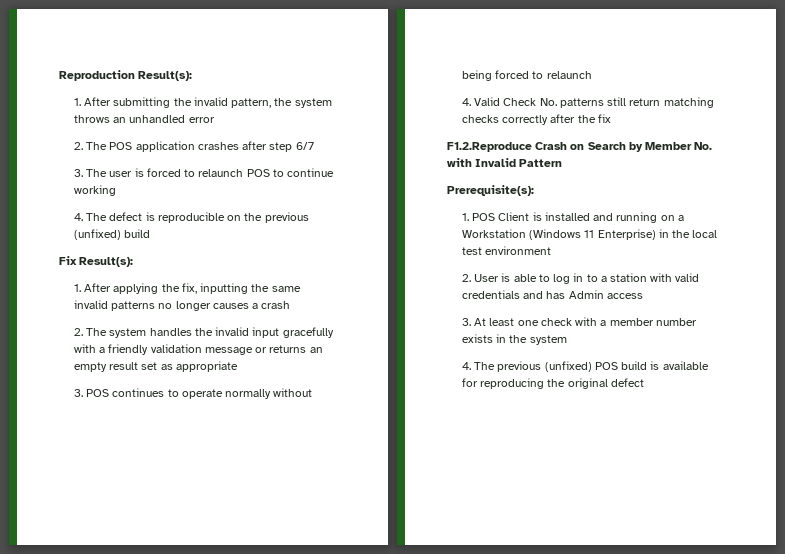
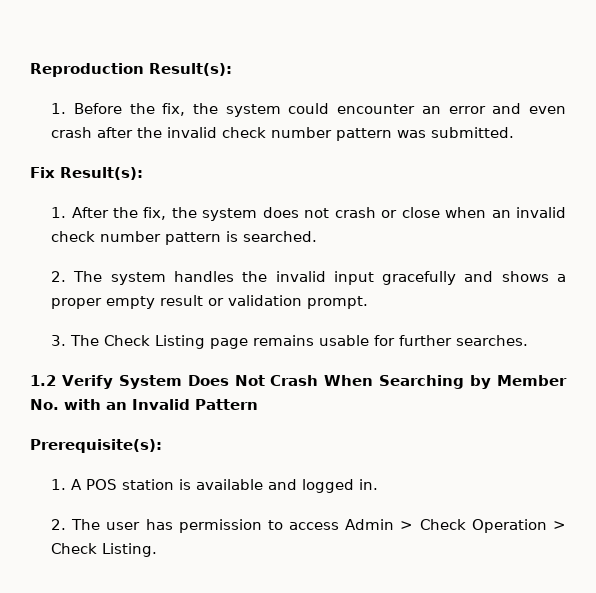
- 1. After submitting the invalid pattern, the system throws an unhandled error
- 2. The POS application crashes after step 6/7
- 3. The user is forced to relaunch POS to continue working
- 4. The defect is reproducible on the previous (unfixed) build
+ 1. Before the fix, the system could encounter an error and even crash after the invalid check number pattern was submitted.
- 1. After applying the fix, inputting the same invalid patterns no longer causes a crash
+ 1. After the fix, the system does not crash or close when an invalid check number pattern is searched.
- 2. The system handles the invalid input gracefully with a friendly validation message or returns an empty result set as appropriate
- 3. POS continues to operate normally without being forced to relaunch
- 4. Valid Check No. patterns still return matching checks correctly after the fix
- F1.2.Reproduce Crash on Search by Member No. with Invalid Pattern
+ 2. The system handles the invalid input gracefully and shows a proper empty result or validation prompt.
+ 3. The Check Listing page remains usable for further searches.
+ 1.2 Verify System Does Not Crash When Searching by Member No. with an Invalid Pattern
- 1. POS Client is installed and running on a Workstation (Windows 11 Enterprise) in the local test environment
- 2. User is able to log in to a station with valid credentials and has Admin access
- 3. At least one check with a member number exists in the system
- 4. The previous (unfixed) POS build is available for reproducing the original defect
+ 1. A POS station is available and logged in.
+ 2. The user has permission to access Admin > Check Operation > Check Listing.

